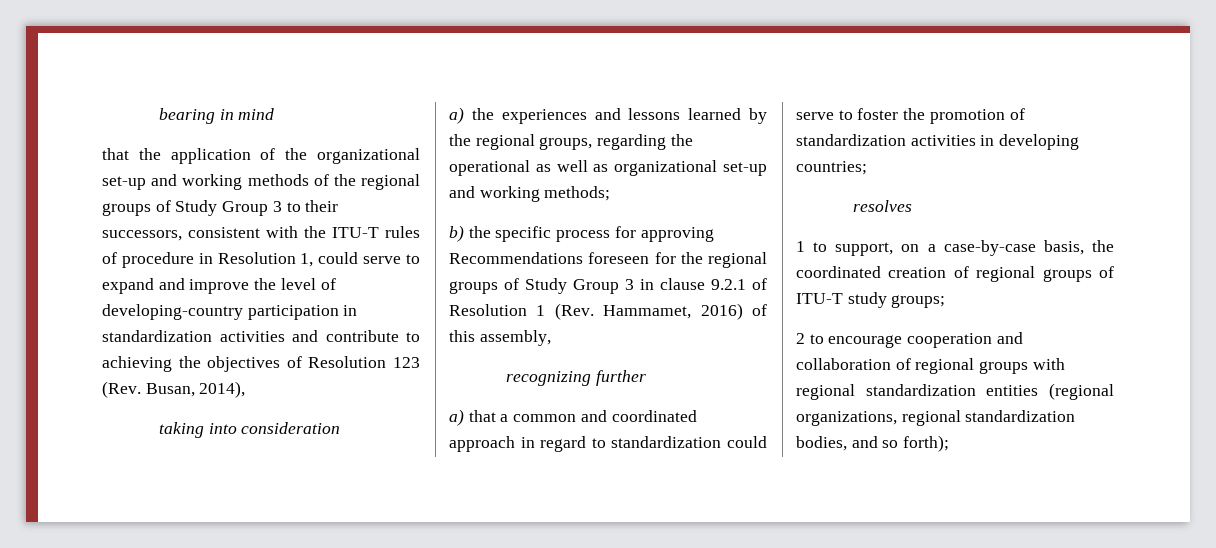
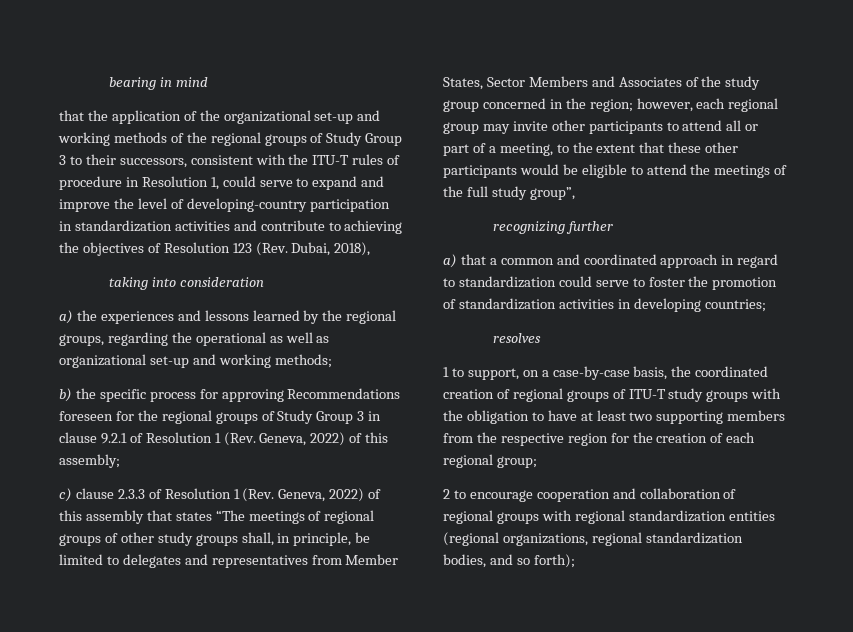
- that the application of the organizational set-up and working methods of the regional groups of Study Group 3 to their successors, consistent with the ITU-T rules of procedure in Resolution 1, could serve to expand and improve the level of developing-country participation in standardization activities and contribute to achieving the objectives of Resolution 123 (Rev. Busan, 2014),
+ that the application of the organizational set-up and working methods of the regional groups of Study Group 3 to their successors, consistent with the ITU-T rules of procedure in Resolution 1, could serve to expand and improve the level of developing-country participation in standardization activities and contribute to achieving the objectives of Resolution 123 (Rev. Dubai, 2018),
- b) the specific process for approving Recommendations foreseen for the regional groups of Study Group 3 in clause 9.2.1 of Resolution 1 (Rev. Hammamet, 2016) of this assembly,
+ b) the specific process for approving Recommendations foreseen for the regional groups of Study Group 3 in clause 9.2.1 of Resolution 1 (Rev. Geneva, 2022) of this assembly;
+ c) clause 2.3.3 of Resolution 1 (Rev. Geneva, 2022) of this assembly that states “The meetings of regional groups of other study groups shall, in principle, be limited to delegates and representatives from Member States, Sector Members and Associates of the study group concerned in the region; however, each regional group may invite other participants to attend all or part of a meeting, to the extent that these other participants would be eligible to attend the meetings of the full study group”,
- 1 to support, on a case-by-case basis, the coordinated creation of regional groups of ITU-T study groups;
+ 1 to support, on a case-by-case basis, the coordinated creation of regional groups of ITU-T study groups with the obligation to have at least two supporting members from the respective region for the creation of each regional group;

